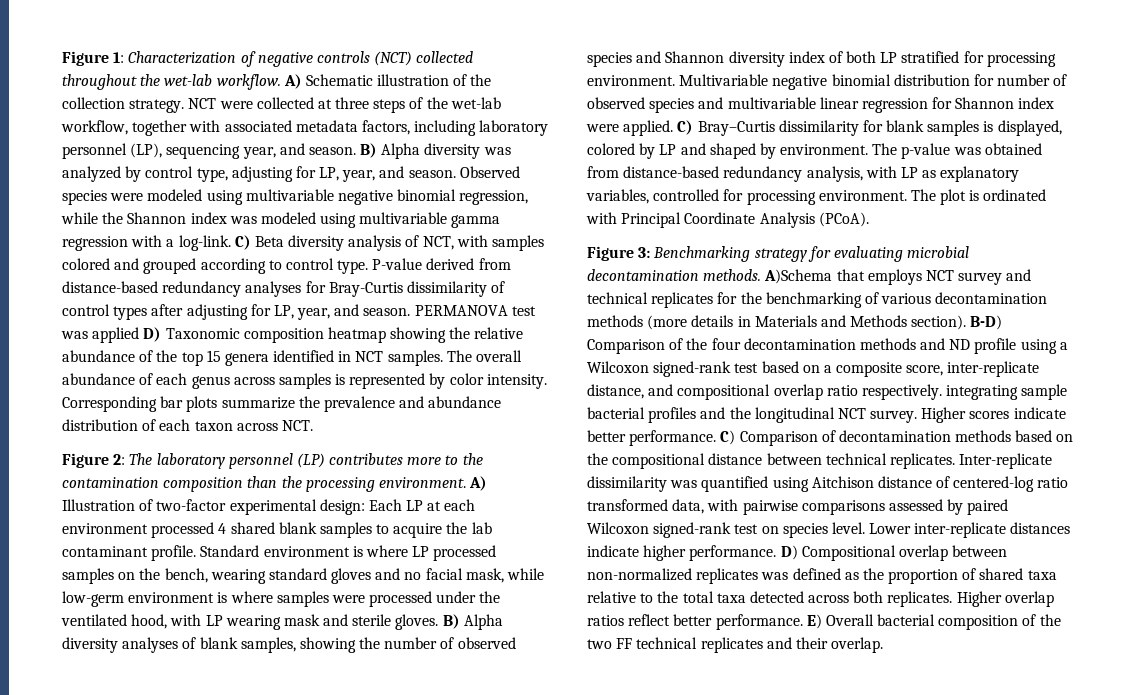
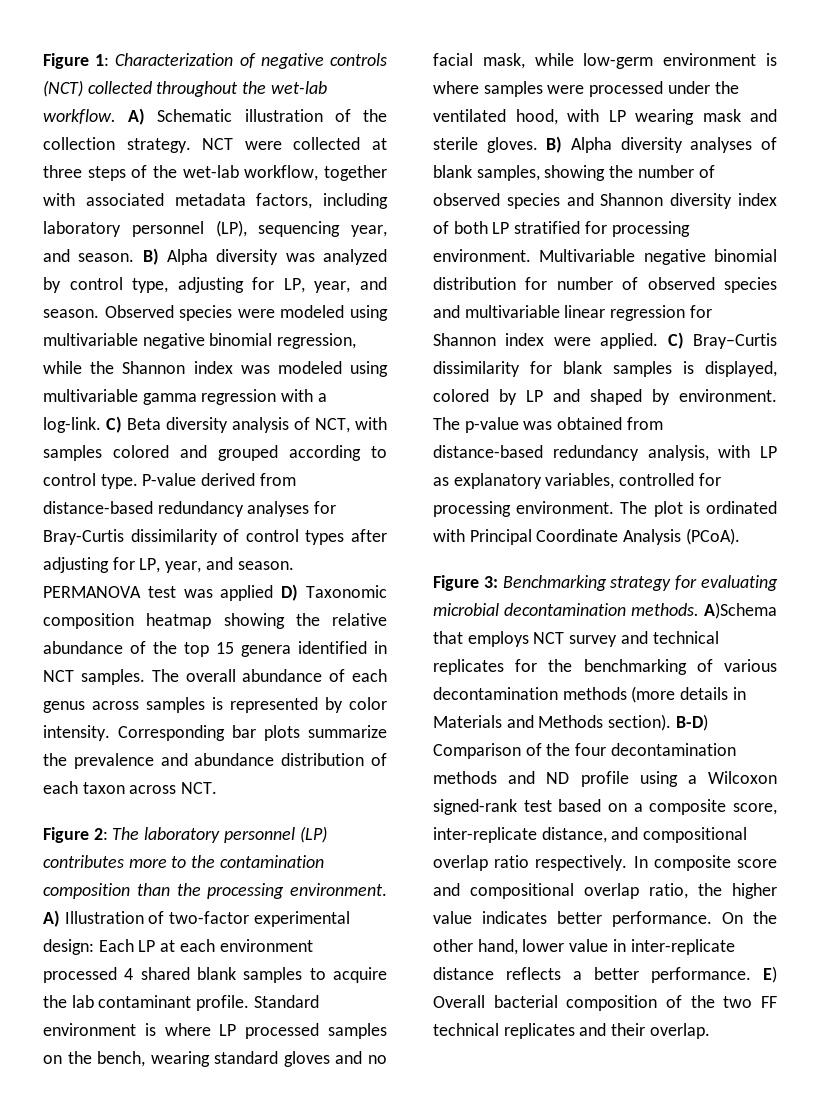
- B-D) Comparison of the four decontamination methods and ND profile using a Wilcoxon signed-rank test based on a composite score, inter-replicate distance, and compositional overlap ratio respectively. integrating sample bacterial profiles and the longitudinal NCT survey. Higher scores indicate better performance. C) Comparison of decontamination methods based on the compositional distance between technical replicates. Inter-replicate dissimilarity was quantified using Aitchison distance of centered-log ratio transformed data, with pairwise comparisons assessed by paired Wilcoxon signed-rank test on species level. Lower inter-replicate distances indicate higher performance. D) Compositional overlap between non-normalized replicates was defined as the proportion of shared taxa relative to the total taxa detected across both replicates. Higher overlap ratios reflect better performance.
+ B-D) Comparison of the four decontamination methods and ND profile using a Wilcoxon signed-rank test based on a composite score, inter-replicate distance, and compositional overlap ratio respectively. In composite score and compositional overlap ratio, the higher value indicates better performance. On the other hand, lower value in inter-replicate distance reflects a better performance.

